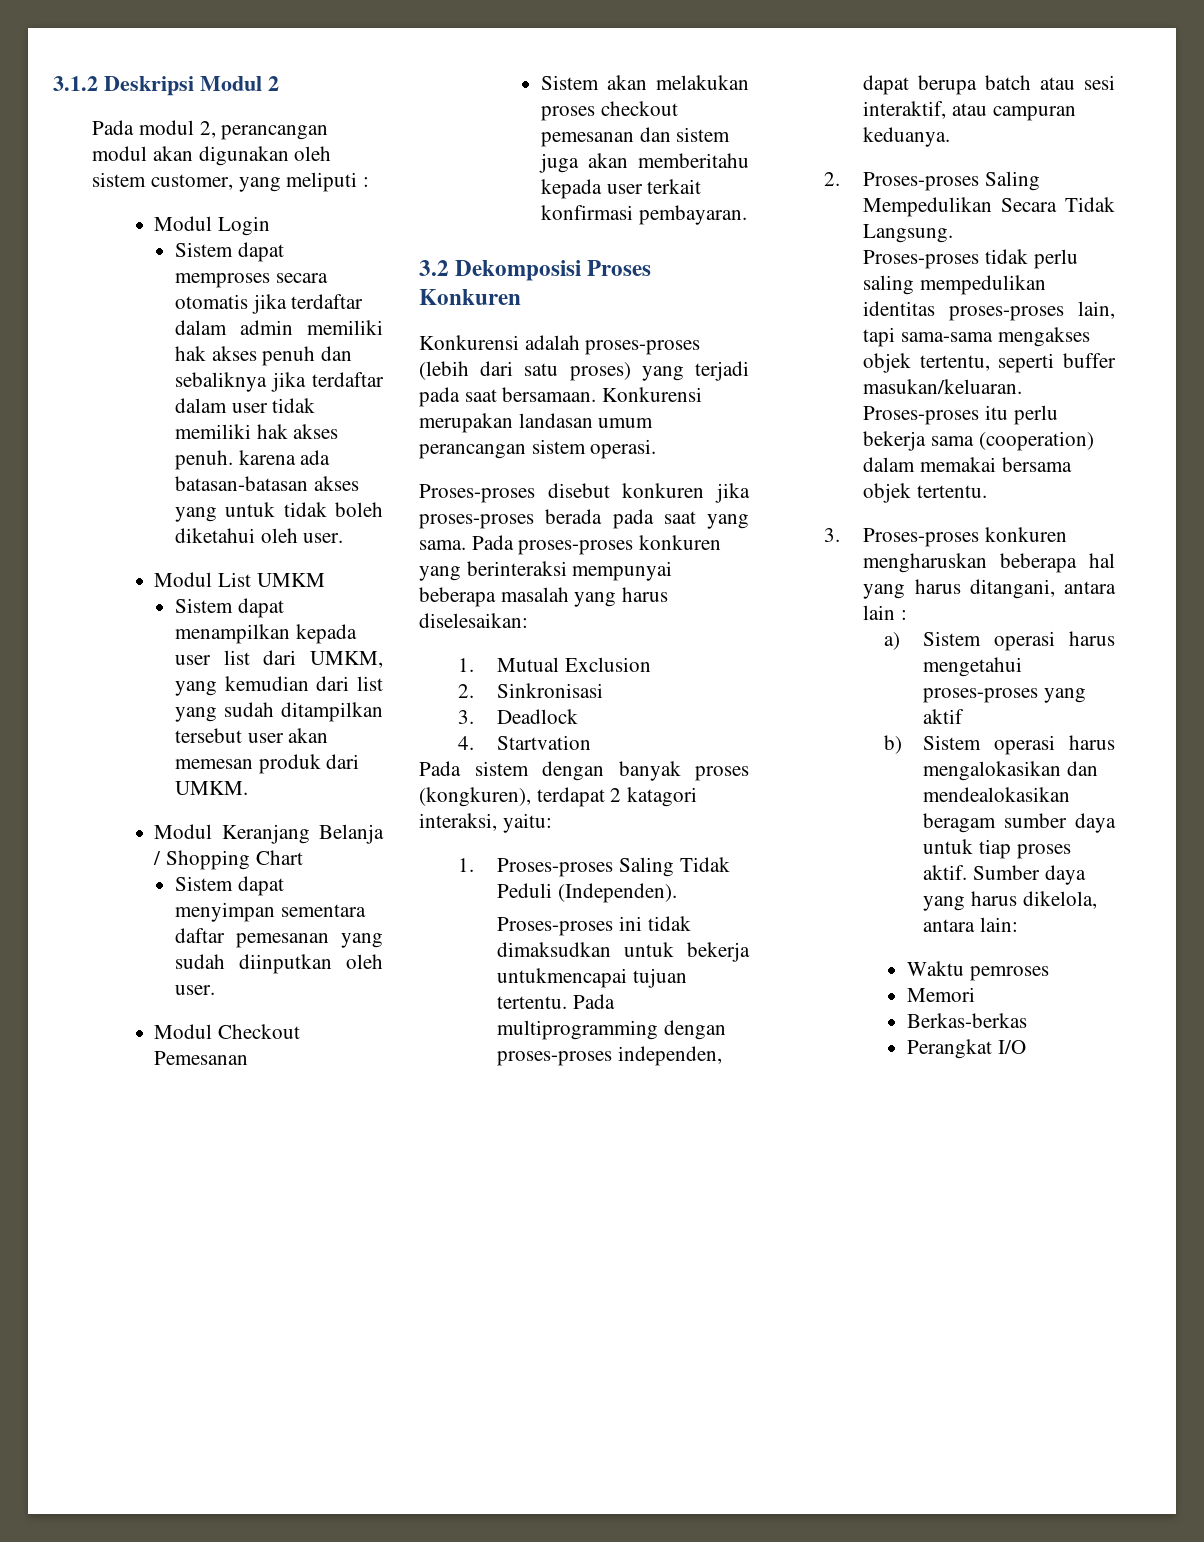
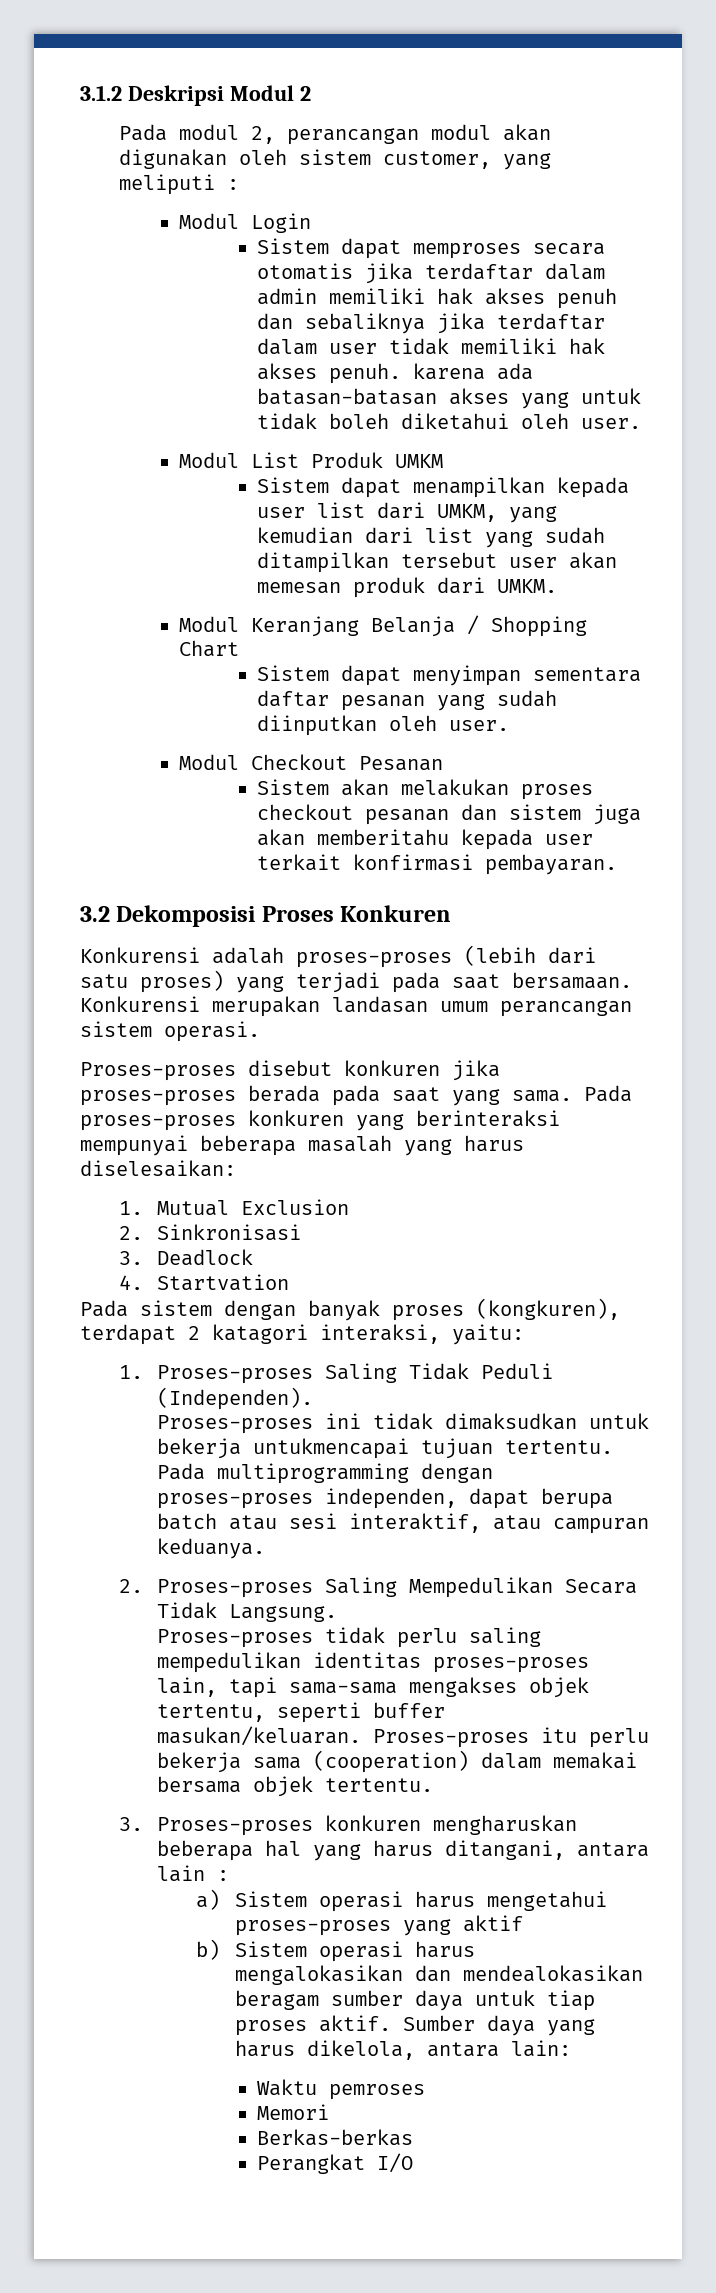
- Modul List UMKM
+ Modul List Produk UMKM
- Sistem dapat menyimpan sementara daftar pemesanan yang sudah diinputkan oleh user.
+ Sistem dapat menyimpan sementara daftar pesanan yang sudah diinputkan oleh user.
- Modul Checkout Pemesanan
+ Modul Checkout Pesanan
- Sistem akan melakukan proses checkout pemesanan dan sistem juga akan memberitahu kepada user terkait konfirmasi pembayaran.
+ Sistem akan melakukan proses checkout pesanan dan sistem juga akan memberitahu kepada user terkait konfirmasi pembayaran.

